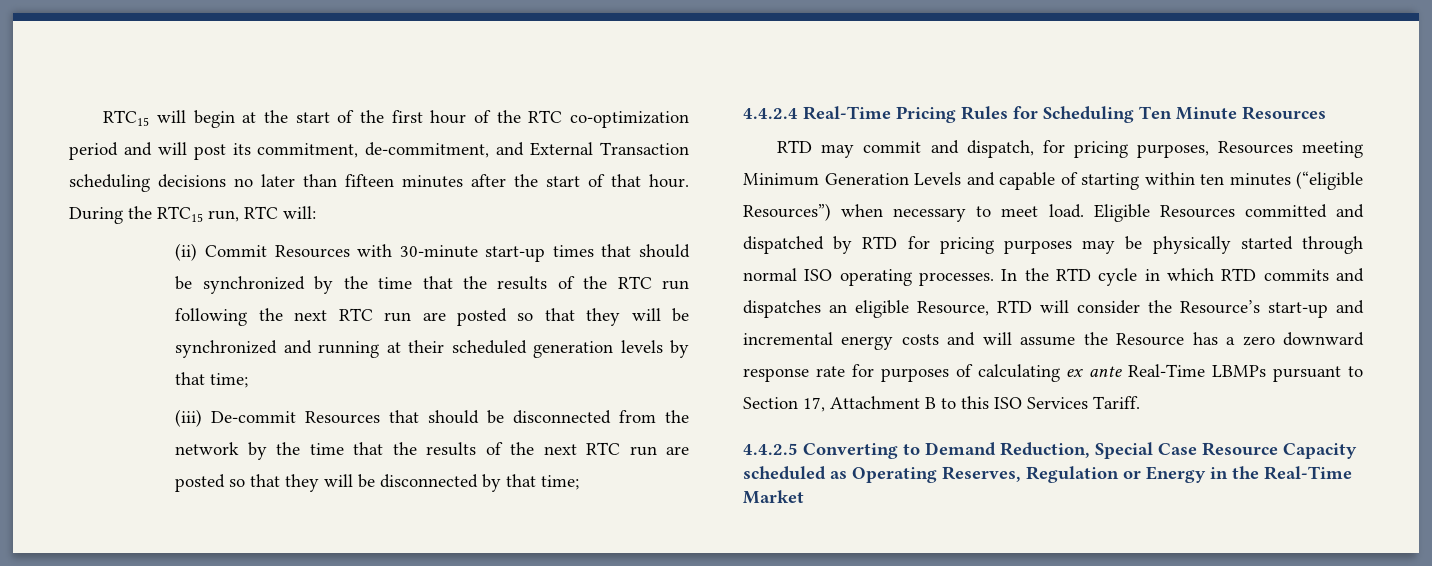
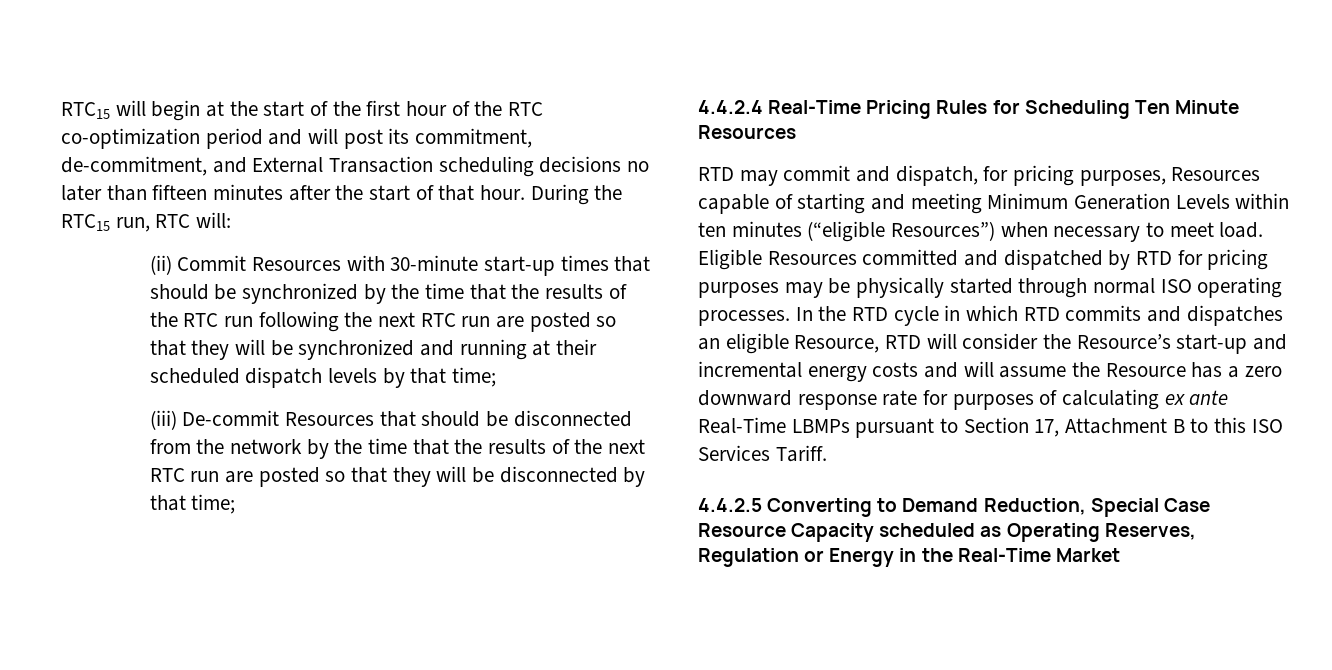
- (ii) Commit Resources with 30-minute start-up times that should be synchronized by the time that the results of the RTC run following the next RTC run are posted so that they will be synchronized and running at their scheduled generation levels by that time;
+ (ii) Commit Resources with 30-minute start-up times that should be synchronized by the time that the results of the RTC run following the next RTC run are posted so that they will be synchronized and running at their scheduled dispatch levels by that time;
- RTD may commit and dispatch, for pricing purposes, Resources meeting Minimum Generation Levels and capable of starting within ten minutes (“eligible Resources”) when necessary to meet load.
+ RTD may commit and dispatch, for pricing purposes, Resources capable of starting and meeting Minimum Generation Levels within ten minutes (“eligible Resources”) when necessary to meet load.

